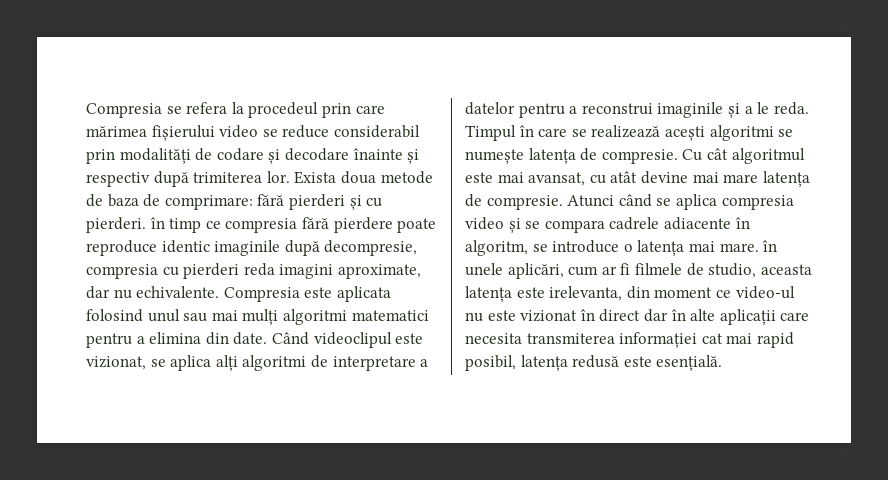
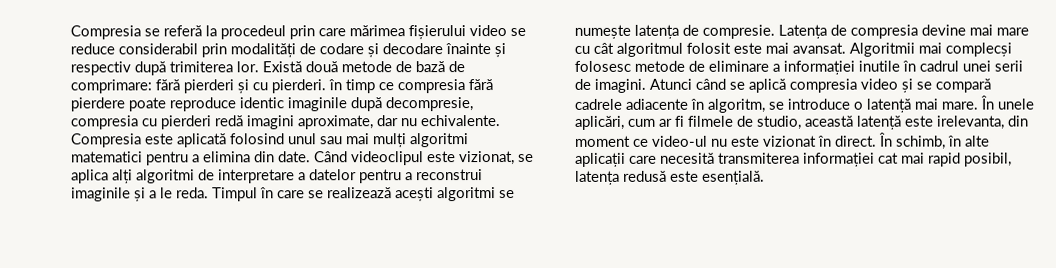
- Compresia se refera la procedeul prin care mărimea fișierului video se reduce considerabil prin modalități de codare și decodare înainte și respectiv după trimiterea lor.
+ Compresia se referă la procedeul prin care mărimea fișierului video se reduce considerabil prin modalități de codare și decodare înainte și respectiv după trimiterea lor.
- Exista doua metode de baza de comprimare: fără pierderi și cu pierderi. în timp ce compresia fără pierdere poate reproduce identic imaginile după decompresie, compresia cu pierderi reda imagini aproximate, dar nu echivalente.
+ Există două metode de bază de comprimare: fără pierderi și cu pierderi. în timp ce compresia fără pierdere poate reproduce identic imaginile după decompresie, compresia cu pierderi redă imagini aproximate, dar nu echivalente.
- Compresia este aplicata folosind unul sau mai mulți algoritmi matematici pentru a elimina din date.
+ Compresia este aplicată folosind unul sau mai mulți algoritmi matematici pentru a elimina din date.
- Cu cât algoritmul este mai avansat, cu atât devine mai mare latența de compresie.
+ Latența de compresia devine mai mare cu cât algoritmul folosit este mai avansat. Algoritmii mai complecși folosesc metode de eliminare a informației inutile în cadrul unei serii de imagini.
- Atunci când se aplica compresia video și se compara cadrele adiacente în algoritm, se introduce o latența mai mare. în unele aplicări, cum ar fi filmele de studio, aceasta latența este irelevanta, din moment ce video-ul nu este vizionat în direct dar în alte aplicații care necesita transmiterea informației cat mai rapid posibil, latența redusă este esențială.
+ Atunci când se aplică compresia video și se compară cadrele adiacente în algoritm, se introduce o latență mai mare. În unele aplicări, cum ar fi filmele de studio, această latență este irelevanta, din moment ce video-ul nu este vizionat în direct. În schimb, în alte aplicații care necesită transmiterea informației cat mai rapid posibil, latența redusă este esențială.

